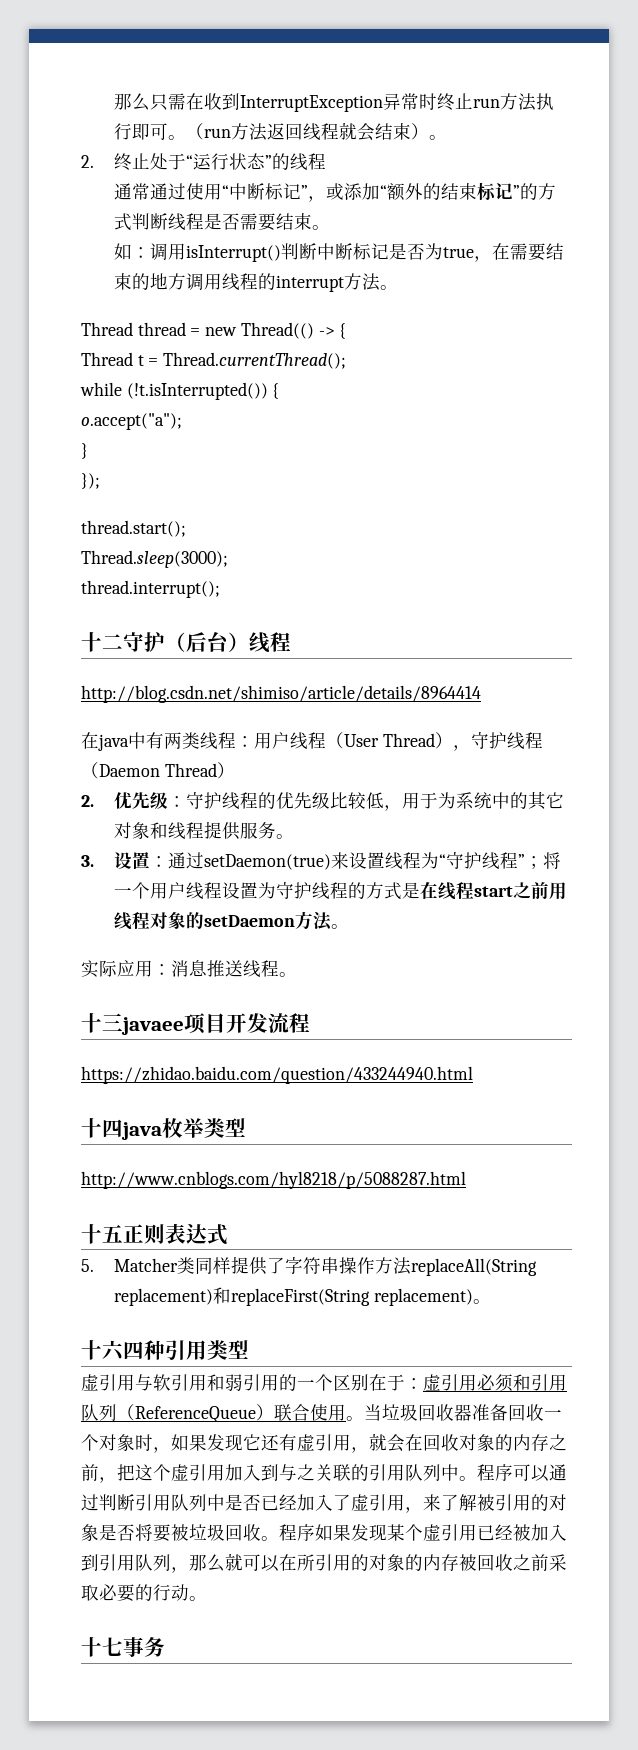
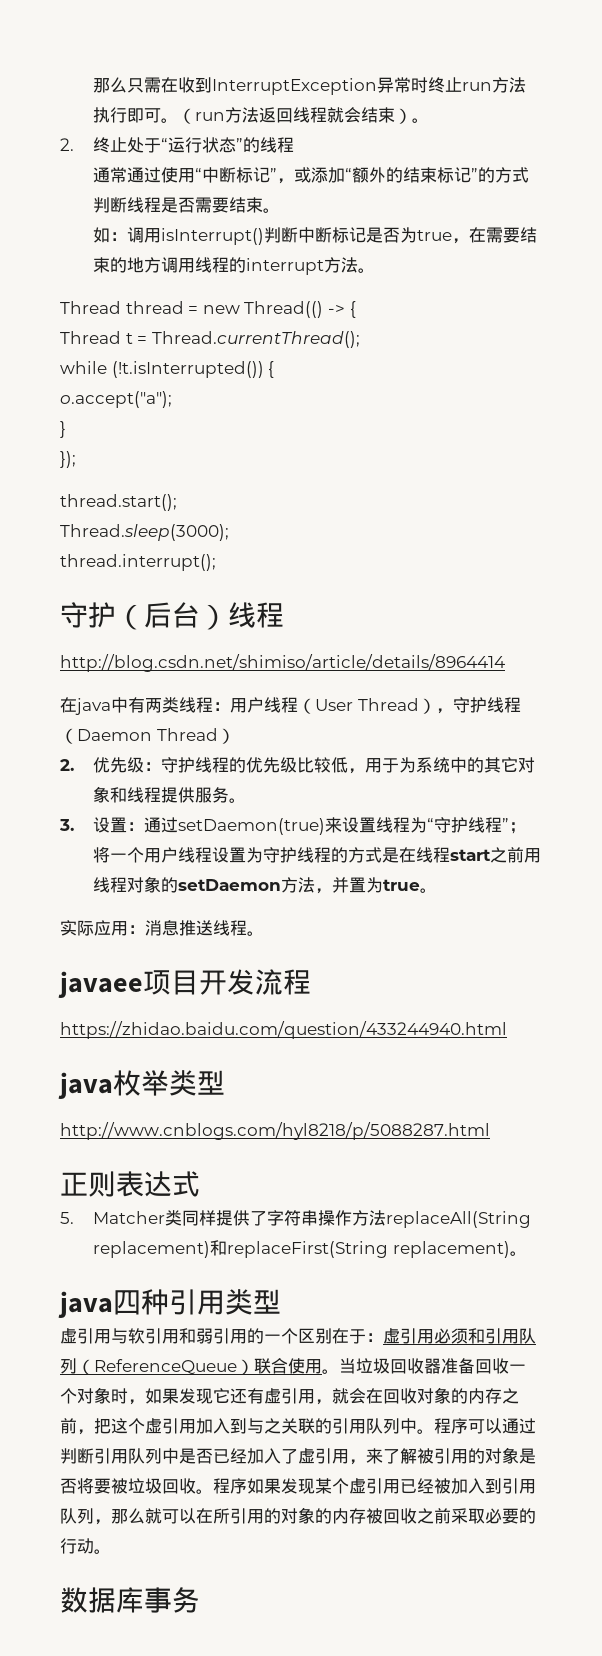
- 十二守护（后台）线程
+ 守护（后台）线程
- 3.设置：通过setDaemon(true)来设置线程为“守护线程”；将一个用户线程设置为守护线程的方式是在线程start之前用线程对象的setDaemon方法。
+ 3.设置：通过setDaemon(true)来设置线程为“守护线程”；将一个用户线程设置为守护线程的方式是在线程start之前用线程对象的setDaemon方法，并置为true。
- 十三javaee项目开发流程
+ javaee项目开发流程
- 十四java枚举类型
+ java枚举类型
- 十五正则表达式
+ 正则表达式
- 十六四种引用类型
+ java四种引用类型
- 十七事务
+ 数据库事务

